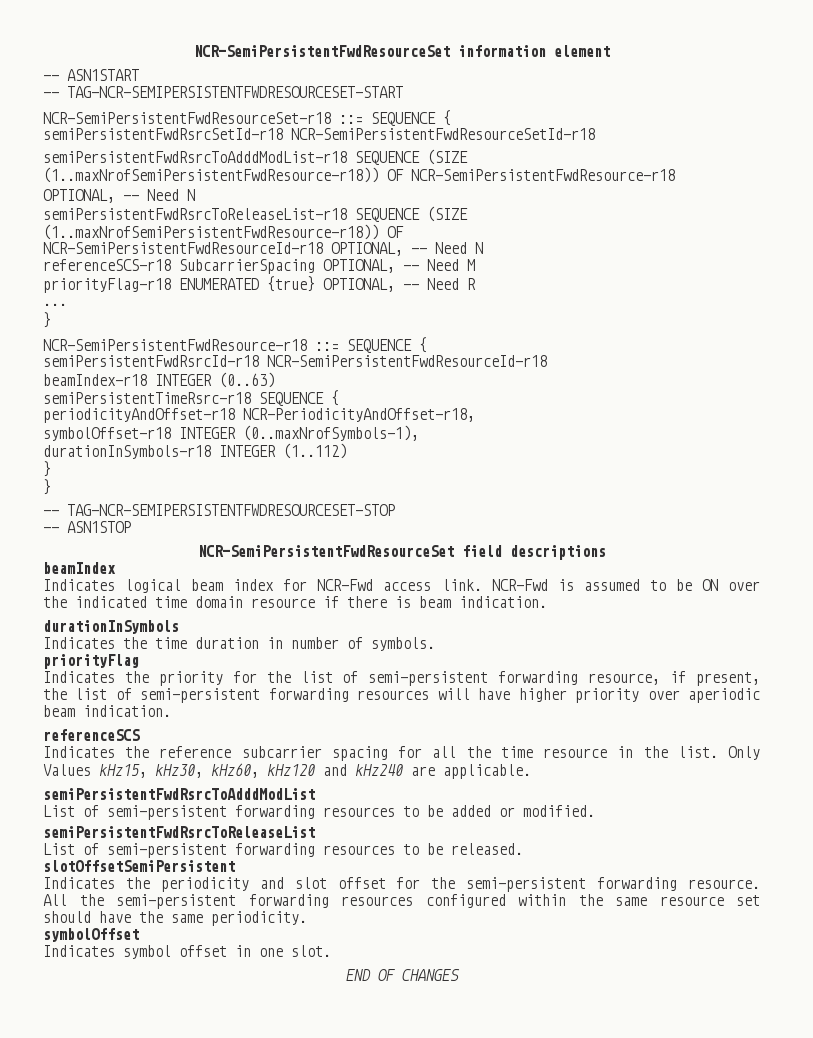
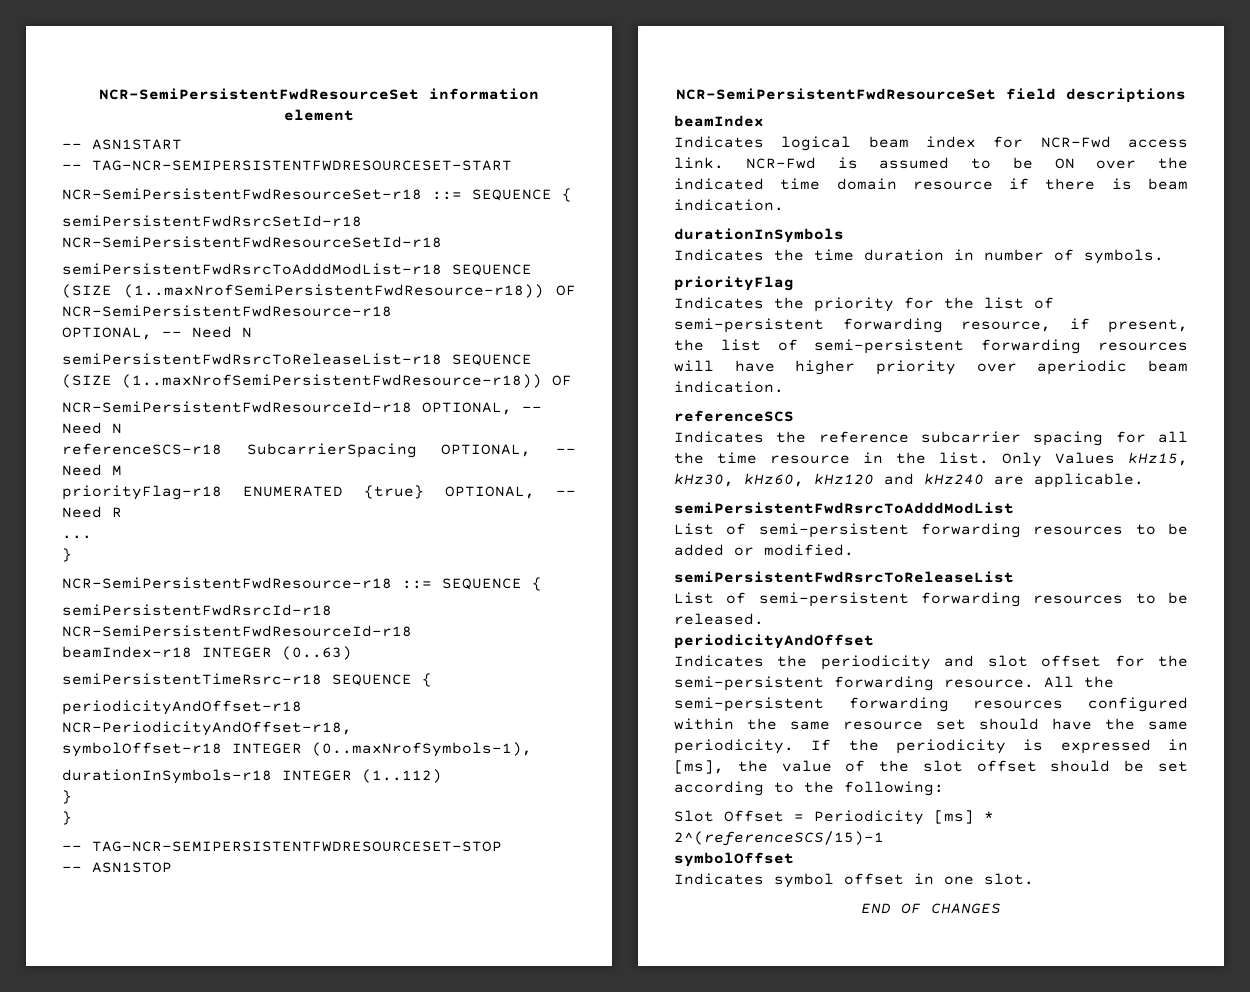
- slotOffsetSemiPersistent
+ periodicityAndOffset
+ If the periodicity is expressed in [ms], the value of the slot offset should be set according to the following:
+ Slot Offset = Periodicity [ms] * 2^(referenceSCS/15)-1

